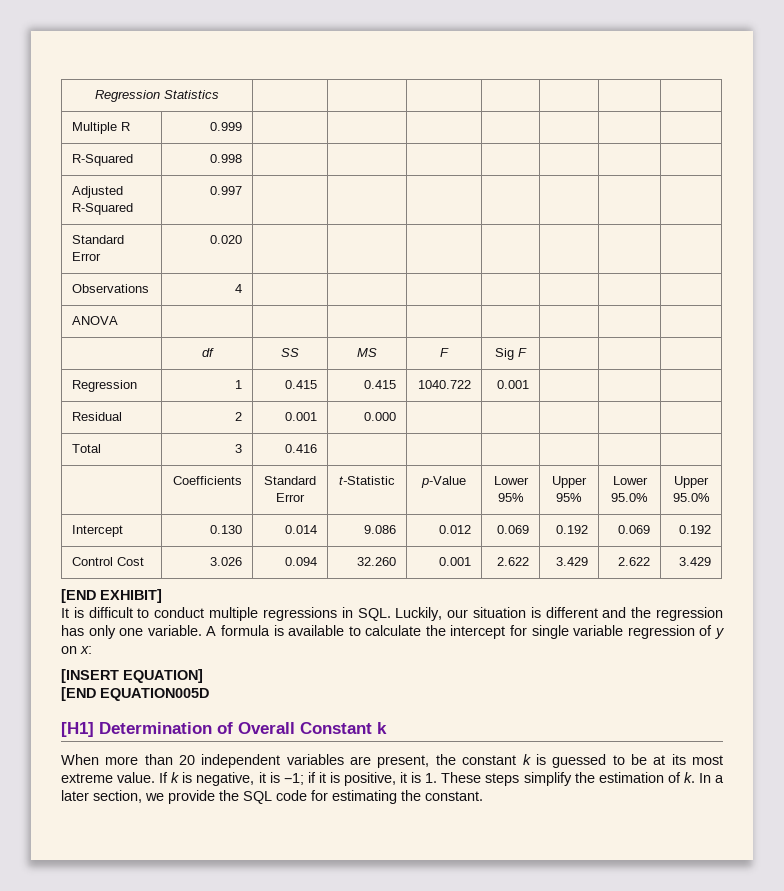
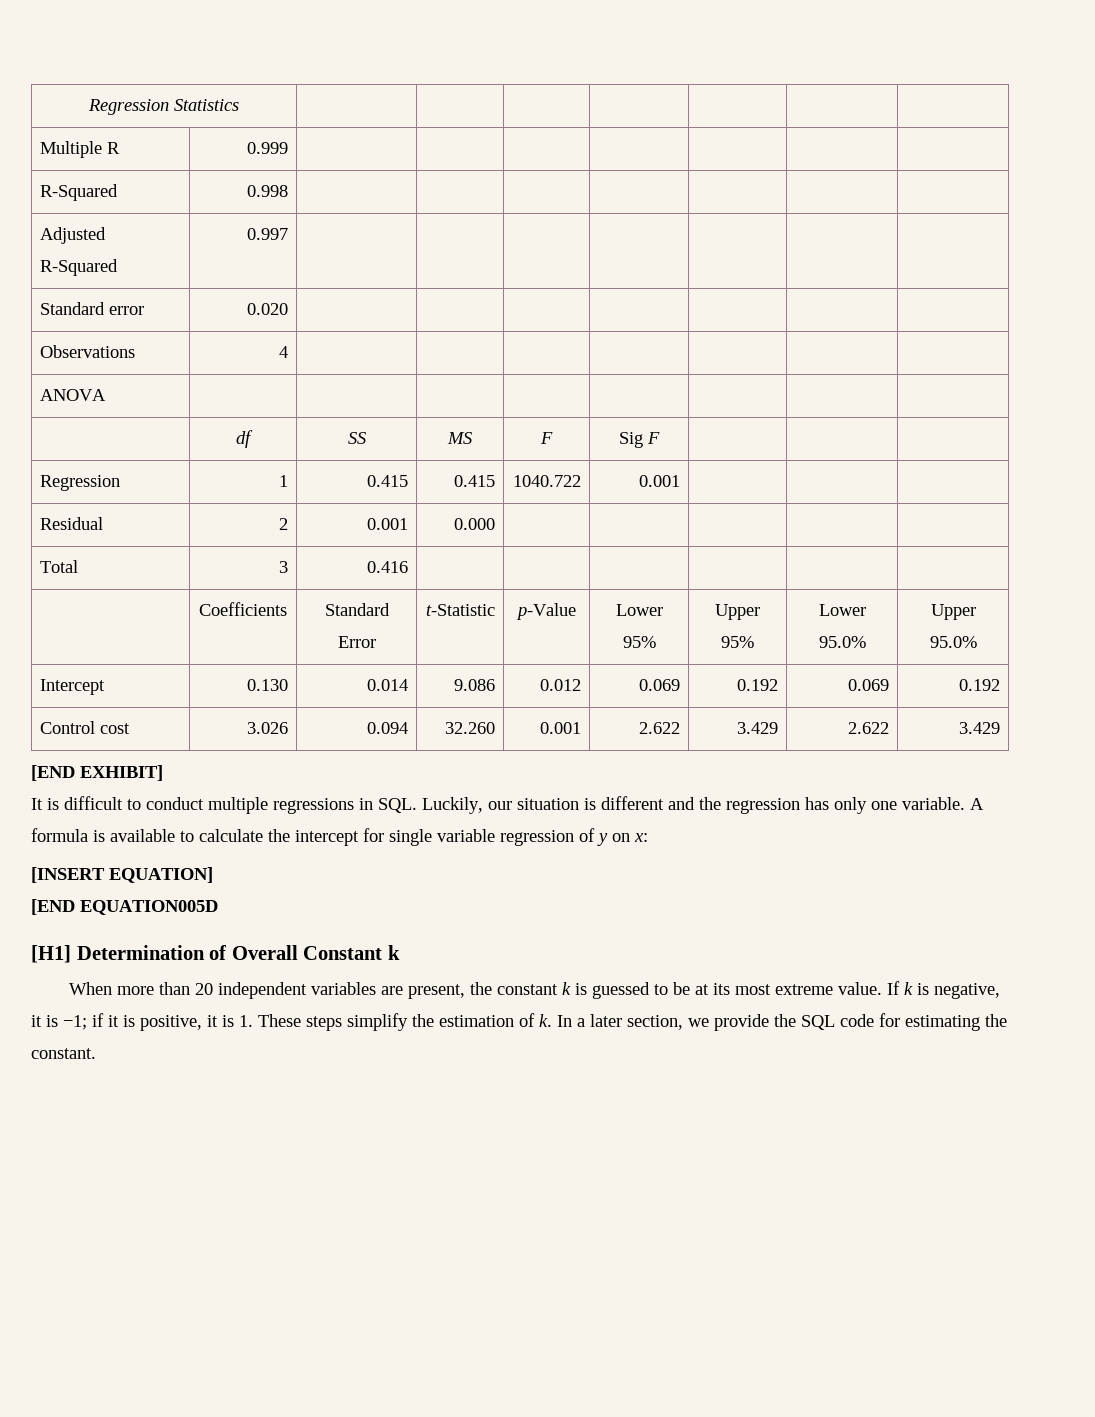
- Standard Error | 0.020 | | | | | | |
+ Standard error | 0.020 | | | | | | |
- Control Cost | 3.026 | 0.094 | 32.260 | 0.001 | 2.622 | 3.429 | 2.622 | 3.429
+ Control cost | 3.026 | 0.094 | 32.260 | 0.001 | 2.622 | 3.429 | 2.622 | 3.429

